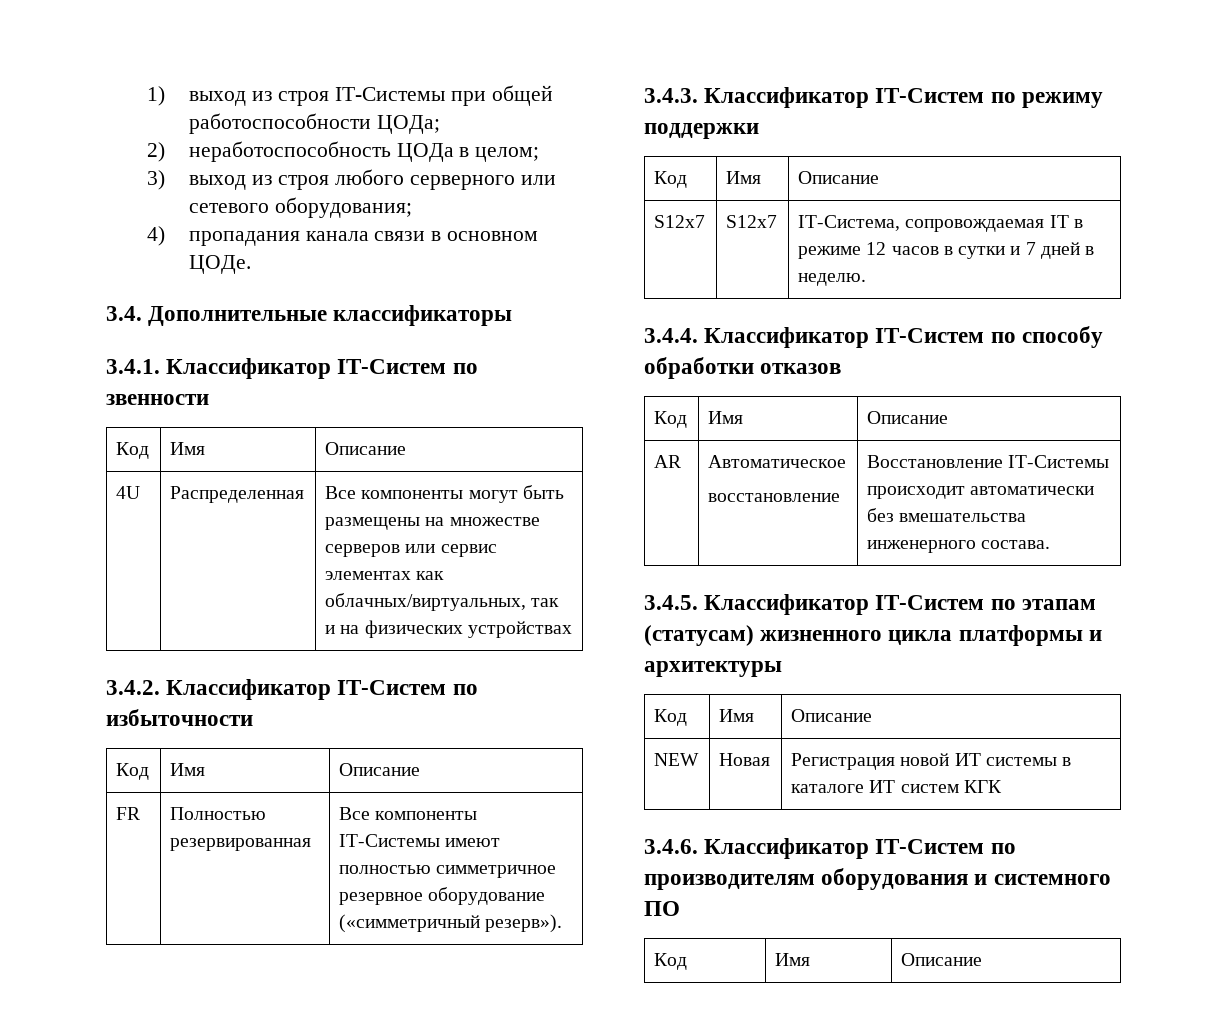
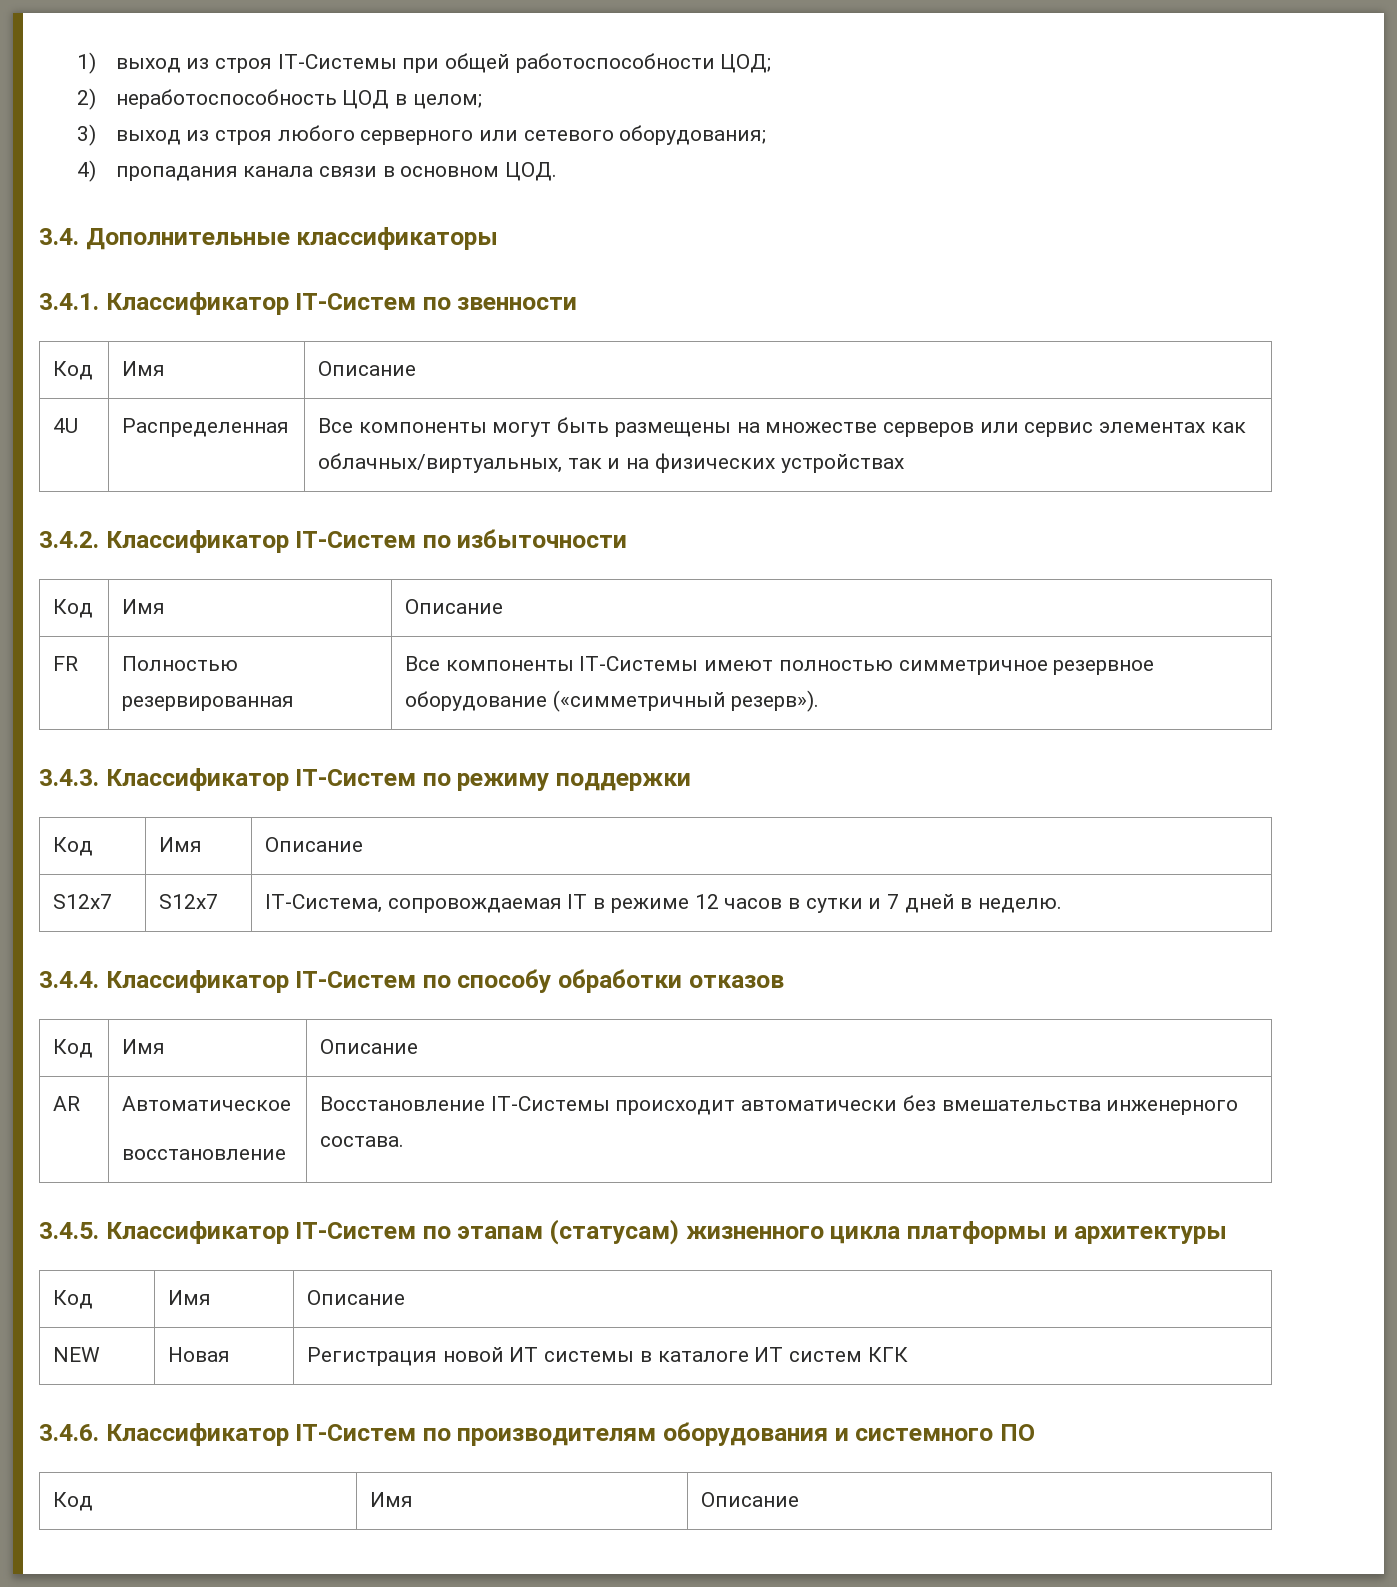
- 1) выход из строя IT-Системы при общей работоспособности ЦОДа;
+ 1) выход из строя IT-Системы при общей работоспособности ЦОД;
- 2) неработоспособность ЦОДа в целом;
+ 2) неработоспособность ЦОД в целом;
- 4) пропадания канала связи в основном ЦОДе.
+ 4) пропадания канала связи в основном ЦОД.

